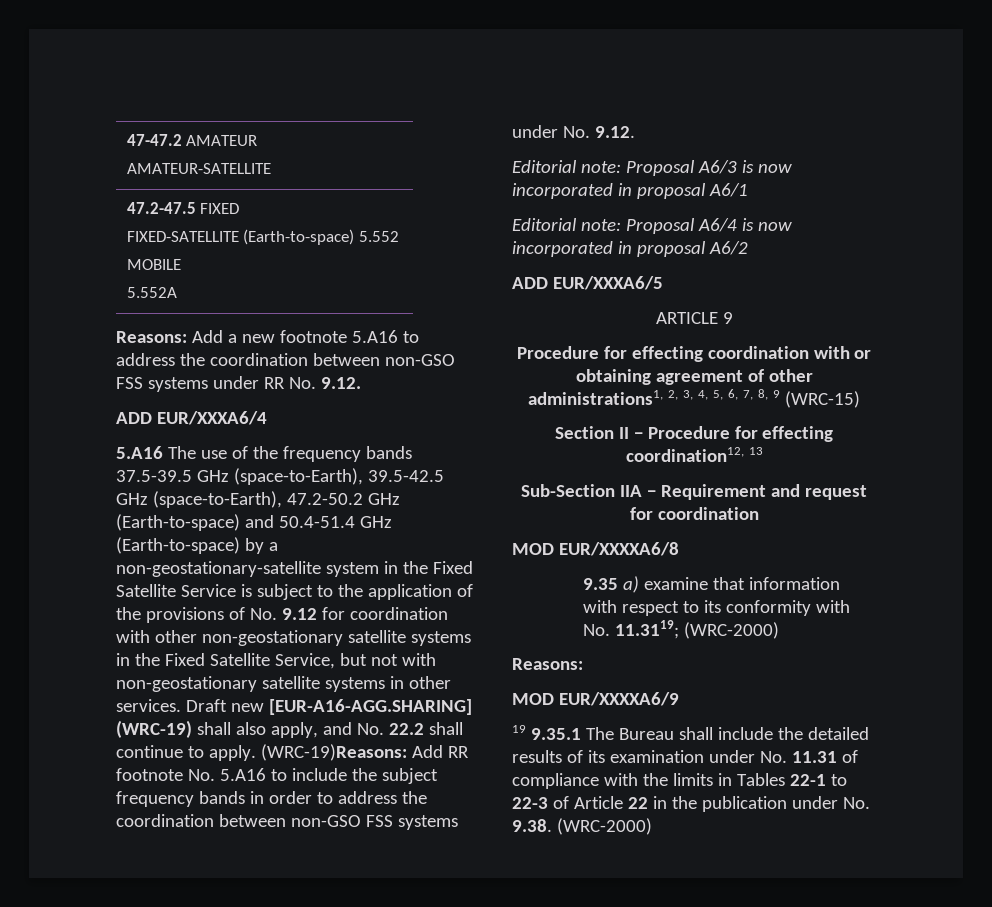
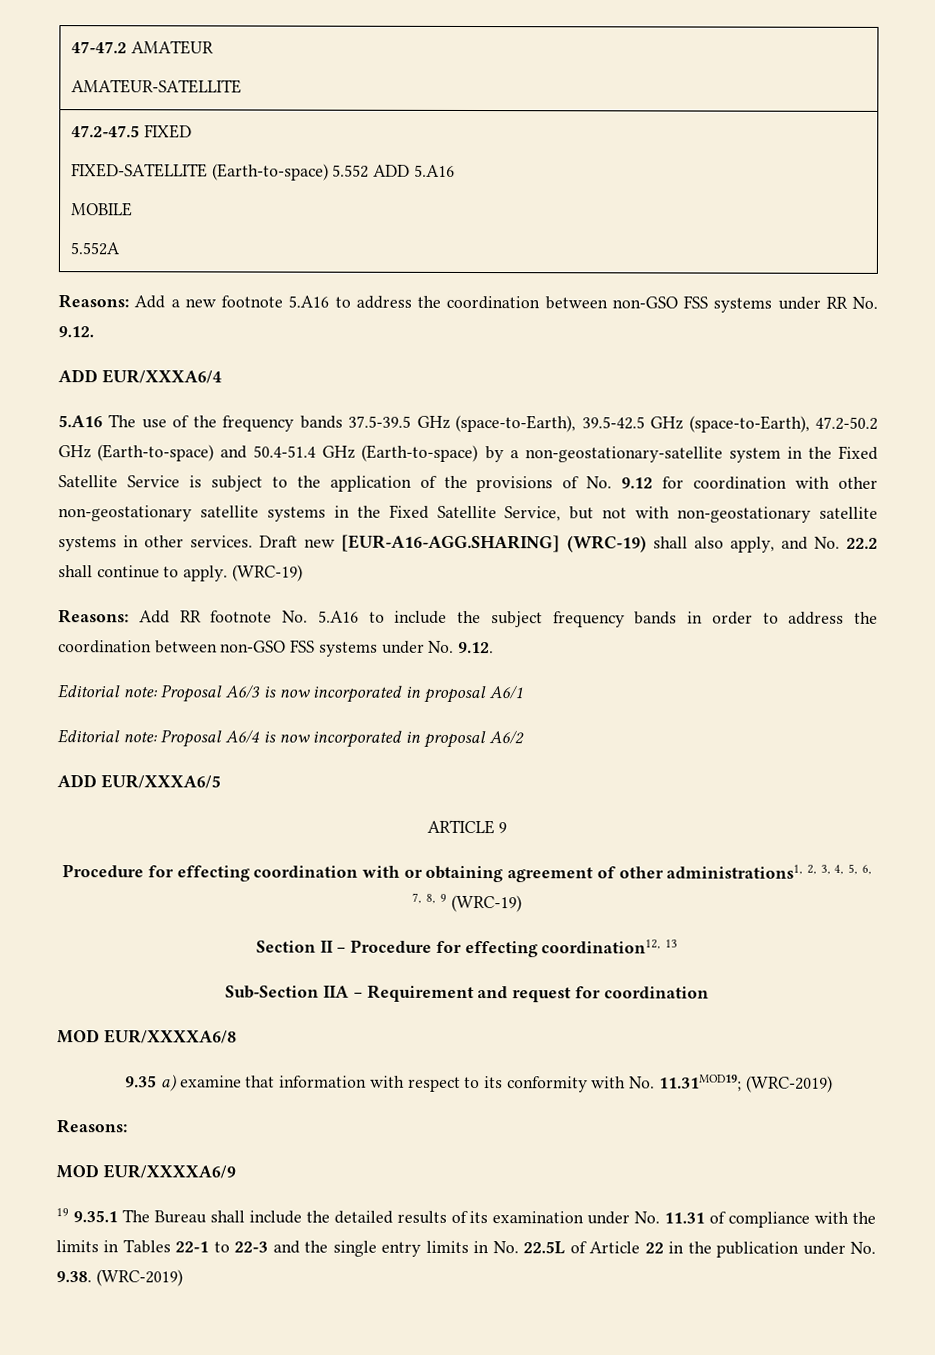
  47.2-47.5 FIXED
- FIXED-SATELLITE (Earth-to-space) 5.552
+ FIXED-SATELLITE (Earth-to-space) 5.552 ADD 5.A16
- Draft new [EUR-A16-AGG.SHARING] (WRC-19) shall also apply, and No. 22.2 shall continue to apply. (WRC-19)Reasons: Add RR footnote No. 5.A16 to include the subject frequency bands in order to address the coordination between non-GSO FSS systems under No. 9.12.
+ Draft new [EUR-A16-AGG.SHARING] (WRC-19) shall also apply, and No. 22.2 shall continue to apply. (WRC-19)
+ Reasons: Add RR footnote No. 5.A16 to include the subject frequency bands in order to address the coordination between non-GSO FSS systems under No. 9.12.
- Procedure for effecting coordination with or obtaining agreement of other administrations1, 2, 3, 4, 5, 6, 7, 8, 9 (WRC-15)
+ Procedure for effecting coordination with or obtaining agreement of other administrations1, 2, 3, 4, 5, 6, 7, 8, 9 (WRC-19)
- 9.35 a) examine that information with respect to its conformity with No. 11.3119; (WRC-2000)
+ 9.35 a) examine that information with respect to its conformity with No. 11.31MOD19; (WRC-2019)
- 19 9.35.1 The Bureau shall include the detailed results of its examination under No. 11.31 of compliance with the limits in Tables 22-1 to 22-3 of Article 22 in the publication under No. 9.38. (WRC-2000)
+ 19 9.35.1 The Bureau shall include the detailed results of its examination under No. 11.31 of compliance with the limits in Tables 22-1 to 22-3 and the single entry limits in No. 22.5L of Article 22 in the publication under No. 9.38. (WRC-2019)

